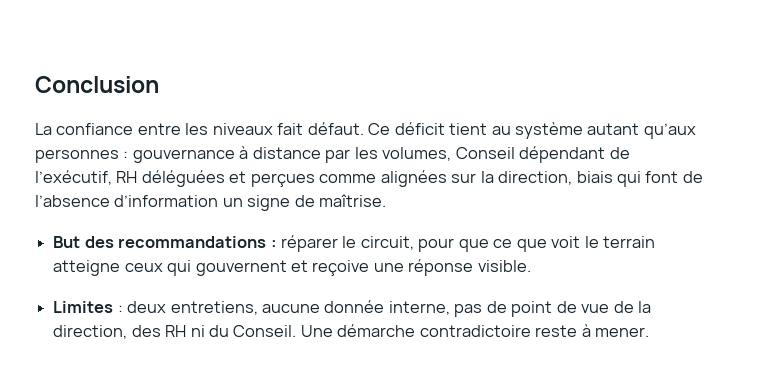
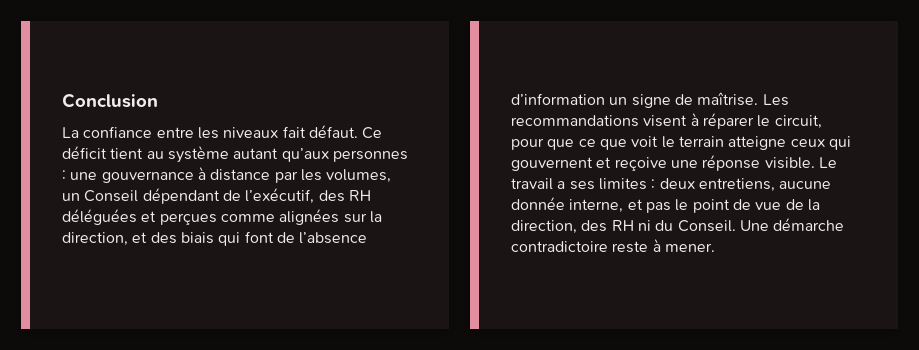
- gouvernance à distance par les volumes, Conseil dépendant de l’exécutif, RH déléguées et perçues comme alignées sur la direction, biais qui font de l’absence d’information un signe de maîtrise.
- But des recommandations : réparer le circuit, pour que ce que voit le terrain atteigne ceux qui gouvernent et reçoive une réponse visible.
- Limites :
+ une gouvernance à distance par les volumes, un Conseil dépendant de l’exécutif, des RH déléguées et perçues comme alignées sur la direction, et des biais qui font de l’absence d’information un signe de maîtrise. Les recommandations visent à réparer le circuit, pour que ce que voit le terrain atteigne ceux qui gouvernent et reçoive une réponse visible. Le travail a ses limites :
- deux entretiens, aucune donnée interne, pas de point de vue de la direction, des RH ni du Conseil.
+ deux entretiens, aucune donnée interne, et pas le point de vue de la direction, des RH ni du Conseil.

